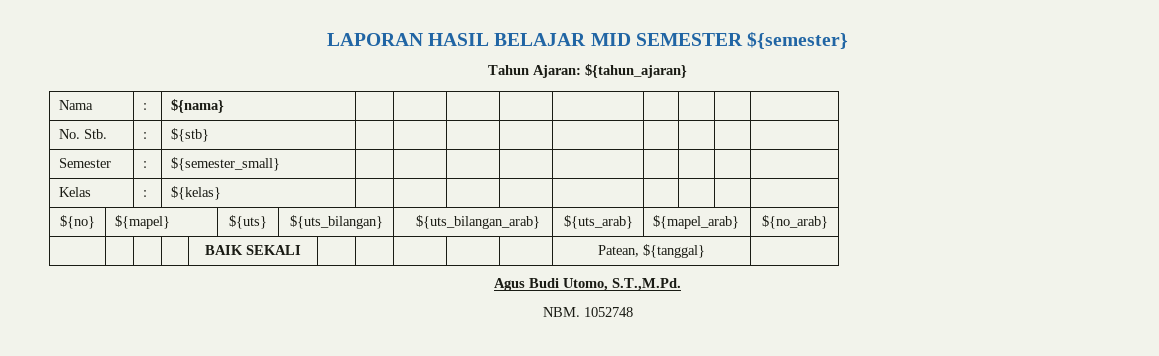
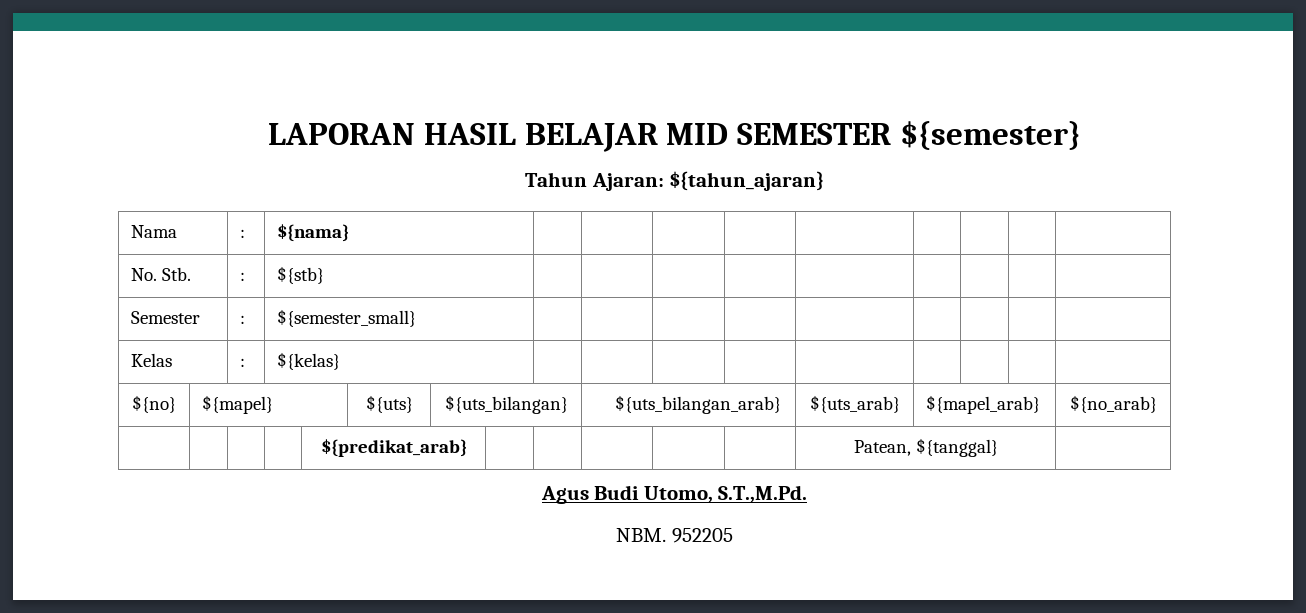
- | | | | BAIK SEKALI | | | | | | Patean, ${tanggal} |
+ | | | | ${predikat_arab} | | | | | | Patean, ${tanggal} |
- NBM. 1052748
+ NBM. 952205

